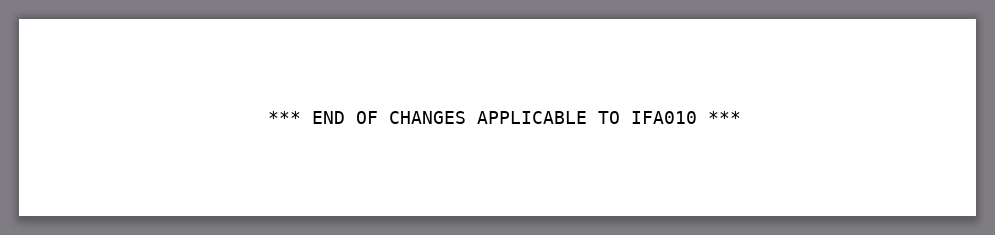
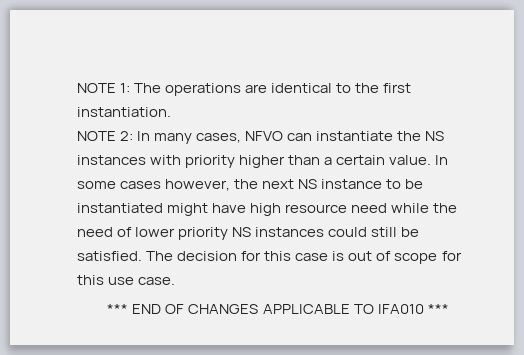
+ NOTE 1: The operations are identical to the first instantiation.
+ NOTE 2: In many cases, NFVO can instantiate the NS instances with priority higher than a certain value. In some cases however, the next NS instance to be instantiated might have high resource need while the need of lower priority NS instances could still be satisfied. The decision for this case is out of scope for this use case.

